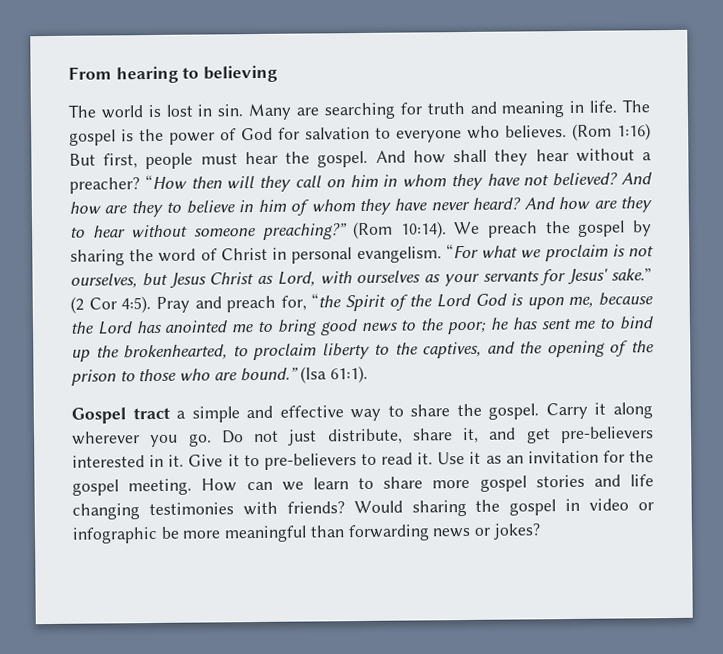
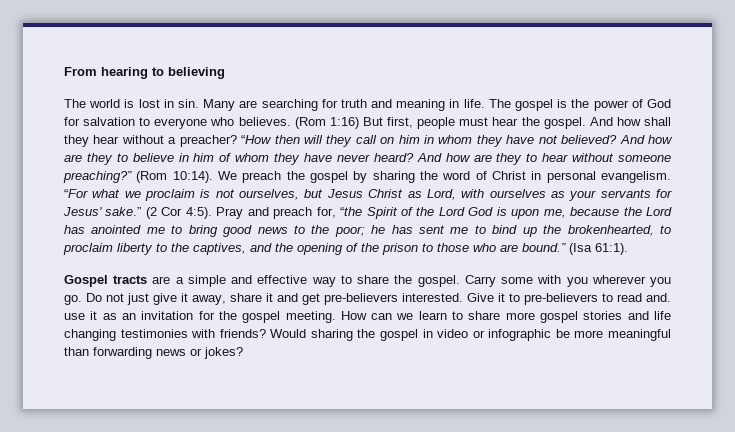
- Gospel tract a simple and effective way to share the gospel.
+ Gospel tracts are a simple and effective way to share the gospel.
- Carry it along wherever you go.
+ Carry some with you wherever you go.
- Do not just distribute, share it, and get pre-believers interested in it.
+ Do not just give it away, share it and get pre-believers interested.
- Give it to pre-believers to read it. Use it as an invitation for the gospel meeting.
+ Give it to pre-believers to read and. use it as an invitation for the gospel meeting.

